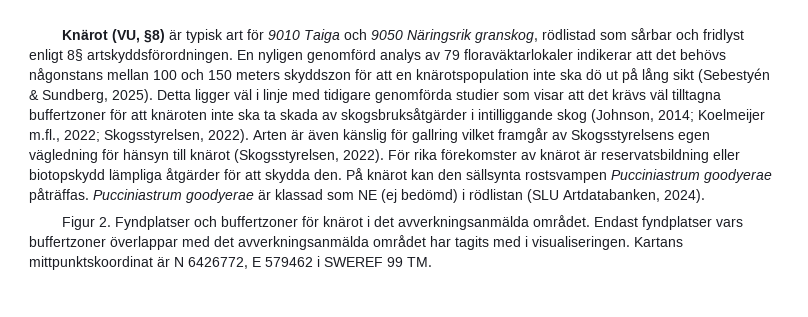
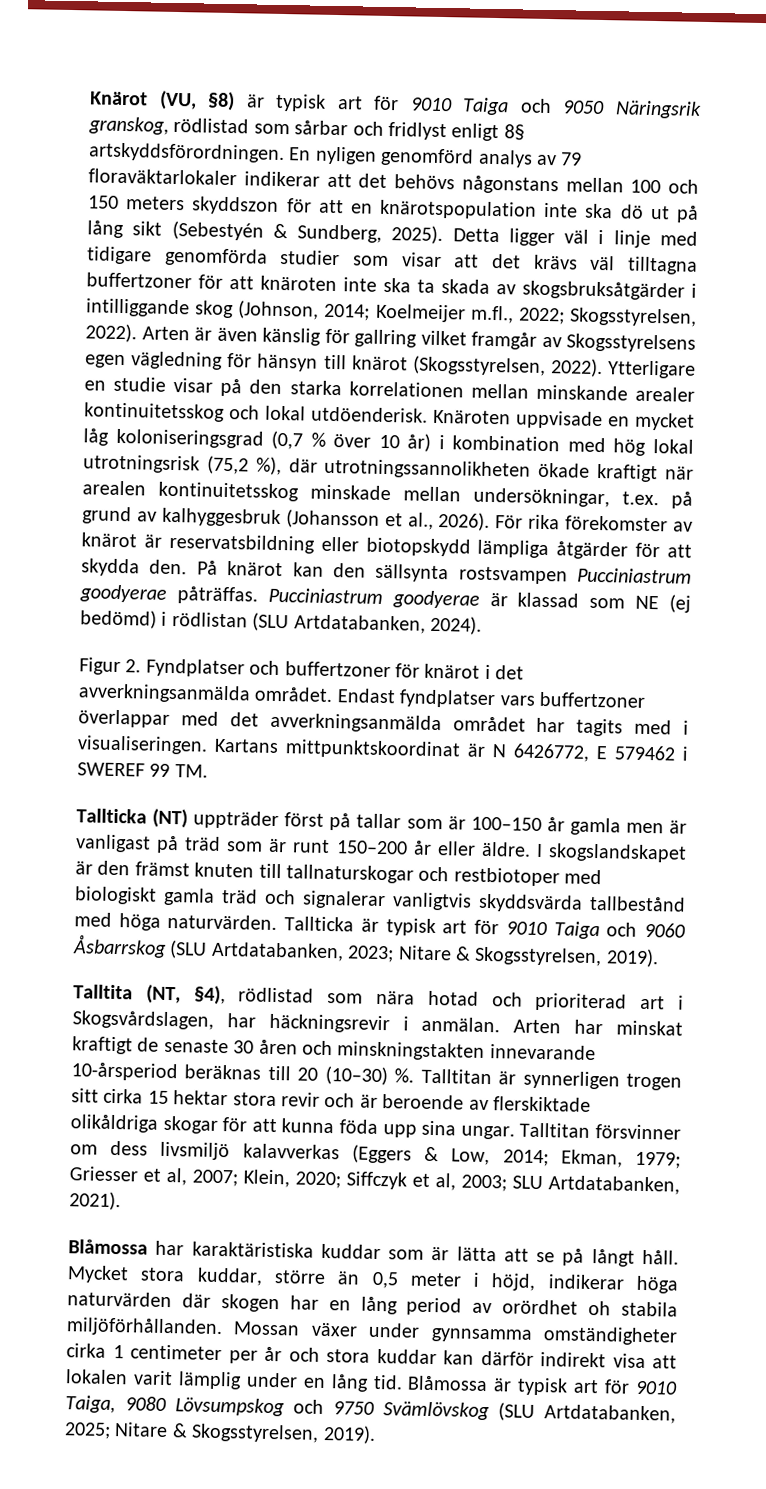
+ Ytterligare en studie visar på den starka korrelationen mellan minskande arealer kontinuitetsskog och lokal utdöenderisk. Knäroten uppvisade en mycket låg koloniseringsgrad (0,7 % över 10 år) i kombination med hög lokal utrotningsrisk (75,2 %), där utrotningssannolikheten ökade kraftigt när arealen kontinuitetsskog minskade mellan undersökningar, t.ex. på grund av kalhyggesbruk (Johansson et al., 2026).
+ Tallticka (NT) uppträder först på tallar som är 100–150 år gamla men är vanligast på träd som är runt 150–200 år eller äldre. I skogslandskapet är den främst knuten till tallnaturskogar och restbiotoper med biologiskt gamla träd och signalerar vanligtvis skyddsvärda tallbestånd med höga naturvärden. Tallticka är typisk art för 9010 Taiga och 9060 Åsbarrskog (SLU Artdatabanken, 2023; Nitare & Skogsstyrelsen, 2019).
+ Talltita (NT, §4), rödlistad som nära hotad och prioriterad art i Skogsvårdslagen, har häckningsrevir i anmälan. Arten har minskat kraftigt de senaste 30 åren och minskningstakten innevarande 10-årsperiod beräknas till 20 (10–30) %. Talltitan är synnerligen trogen sitt cirka 15 hektar stora revir och är beroende av flerskiktade olikåldriga skogar för att kunna föda upp sina ungar. Talltitan försvinner om dess livsmiljö kalavverkas (Eggers & Low, 2014; Ekman, 1979; Griesser et al, 2007; Klein, 2020; Siffczyk et al, 2003; SLU Artdatabanken, 2021).
+ Blåmossa har karaktäristiska kuddar som är lätta att se på långt håll. Mycket stora kuddar, större än 0,5 meter i höjd, indikerar höga naturvärden där skogen har en lång period av orördhet oh stabila miljöförhållanden. Mossan växer under gynnsamma omständigheter cirka 1 centimeter per år och stora kuddar kan därför indirekt visa att lokalen varit lämplig under en lång tid. Blåmossa är typisk art för 9010 Taiga, 9080 Lövsumpskog och 9750 Svämlövskog (SLU Artdatabanken, 2025; Nitare & Skogsstyrelsen, 2019).

